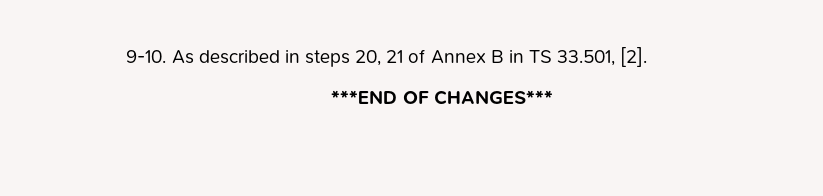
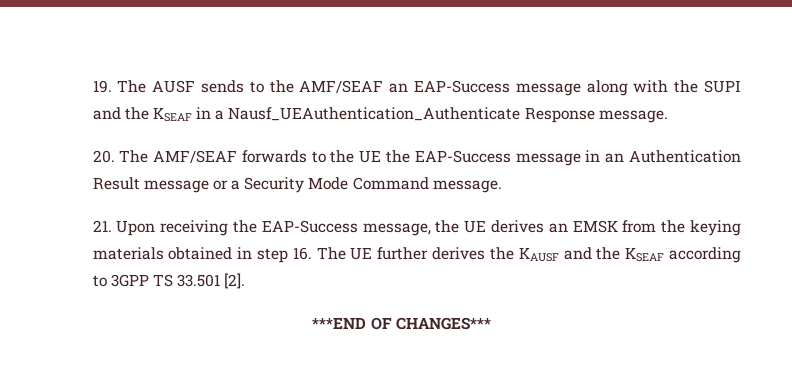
- 9-10. As described in steps 20, 21 of Annex B in TS 33.501, [2].
+ 19. The AUSF sends to the AMF/SEAF an EAP-Success message along with the SUPI and the KSEAF in a Nausf_UEAuthentication_Authenticate Response message.
+ 20. The AMF/SEAF forwards to the UE the EAP-Success message in an Authentication Result message or a Security Mode Command message.
+ 21. Upon receiving the EAP-Success message, the UE derives an EMSK from the keying materials obtained in step 16. The UE further derives the KAUSF and the KSEAF according to 3GPP TS 33.501 [2].

